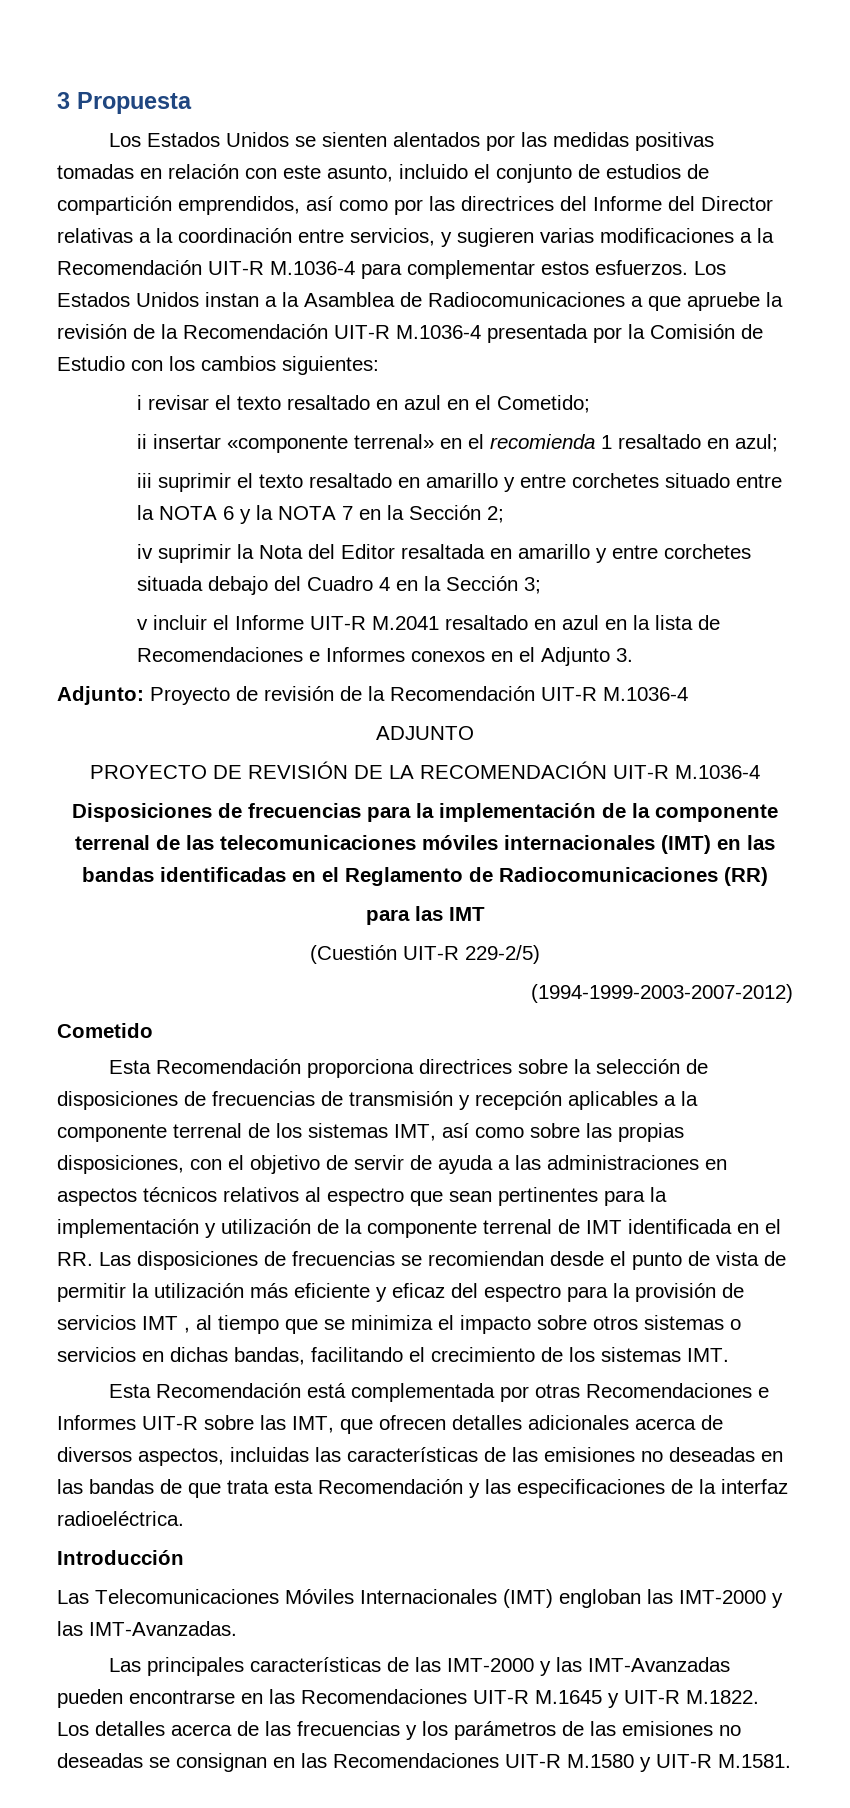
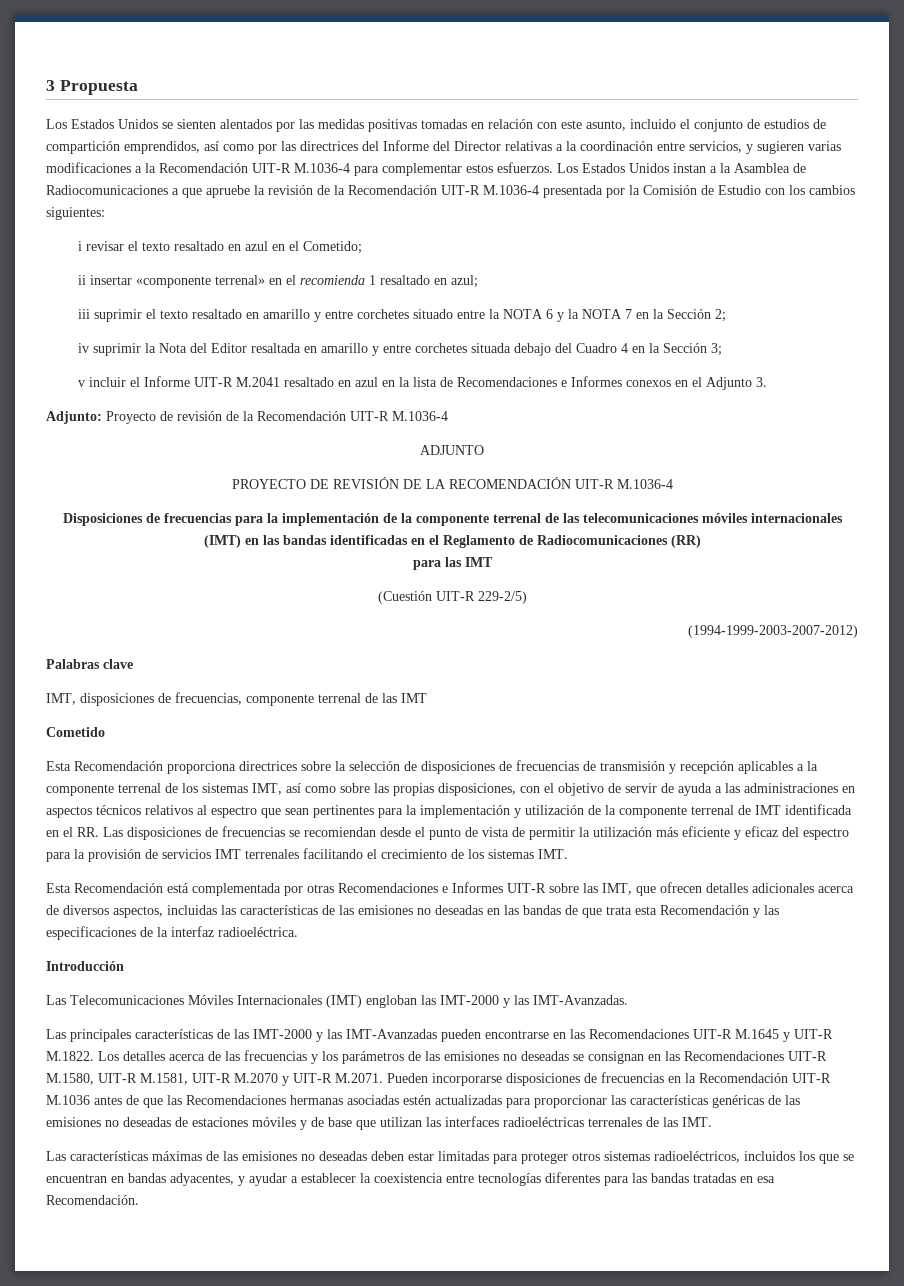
+ Palabras clave
+ IMT, disposiciones de frecuencias, componente terrenal de las IMT
- Esta Recomendación proporciona directrices sobre la selección de disposiciones de frecuencias de transmisión y recepción aplicables a la componente terrenal de los sistemas IMT, así como sobre las propias disposiciones, con el objetivo de servir de ayuda a las administraciones en aspectos técnicos relativos al espectro que sean pertinentes para la implementación y utilización de la componente terrenal de IMT identificada en el RR. Las disposiciones de frecuencias se recomiendan desde el punto de vista de permitir la utilización más eficiente y eficaz del espectro para la provisión de servicios IMT , al tiempo que se minimiza el impacto sobre otros sistemas o servicios en dichas bandas, facilitando el crecimiento de los sistemas IMT.
+ Esta Recomendación proporciona directrices sobre la selección de disposiciones de frecuencias de transmisión y recepción aplicables a la componente terrenal de los sistemas IMT, así como sobre las propias disposiciones, con el objetivo de servir de ayuda a las administraciones en aspectos técnicos relativos al espectro que sean pertinentes para la implementación y utilización de la componente terrenal de IMT identificada en el RR. Las disposiciones de frecuencias se recomiendan desde el punto de vista de permitir la utilización más eficiente y eficaz del espectro para la provisión de servicios IMT terrenales facilitando el crecimiento de los sistemas IMT.
- Las principales características de las IMT-2000 y las IMT-Avanzadas pueden encontrarse en las Recomendaciones UIT-R M.1645 y UIT-R M.1822. Los detalles acerca de las frecuencias y los parámetros de las emisiones no deseadas se consignan en las Recomendaciones UIT-R M.1580 y UIT-R M.1581.
+ Las principales características de las IMT-2000 y las IMT-Avanzadas pueden encontrarse en las Recomendaciones UIT-R M.1645 y UIT-R M.1822. Los detalles acerca de las frecuencias y los parámetros de las emisiones no deseadas se consignan en las Recomendaciones UIT-R M.1580, UIT-R M.1581, UIT-R M.2070 y UIT-R M.2071. Pueden incorporarse disposiciones de frecuencias en la Recomendación UIT-R M.1036 antes de que las Recomendaciones hermanas asociadas estén actualizadas para proporcionar las características genéricas de las emisiones no deseadas de estaciones móviles y de base que utilizan las interfaces radioeléctricas terrenales de las IMT.
+ Las características máximas de las emisiones no deseadas deben estar limitadas para proteger otros sistemas radioeléctricos, incluidos los que se encuentran en bandas adyacentes, y ayudar a establecer la coexistencia entre tecnologías diferentes para las bandas tratadas en esa Recomendación.

